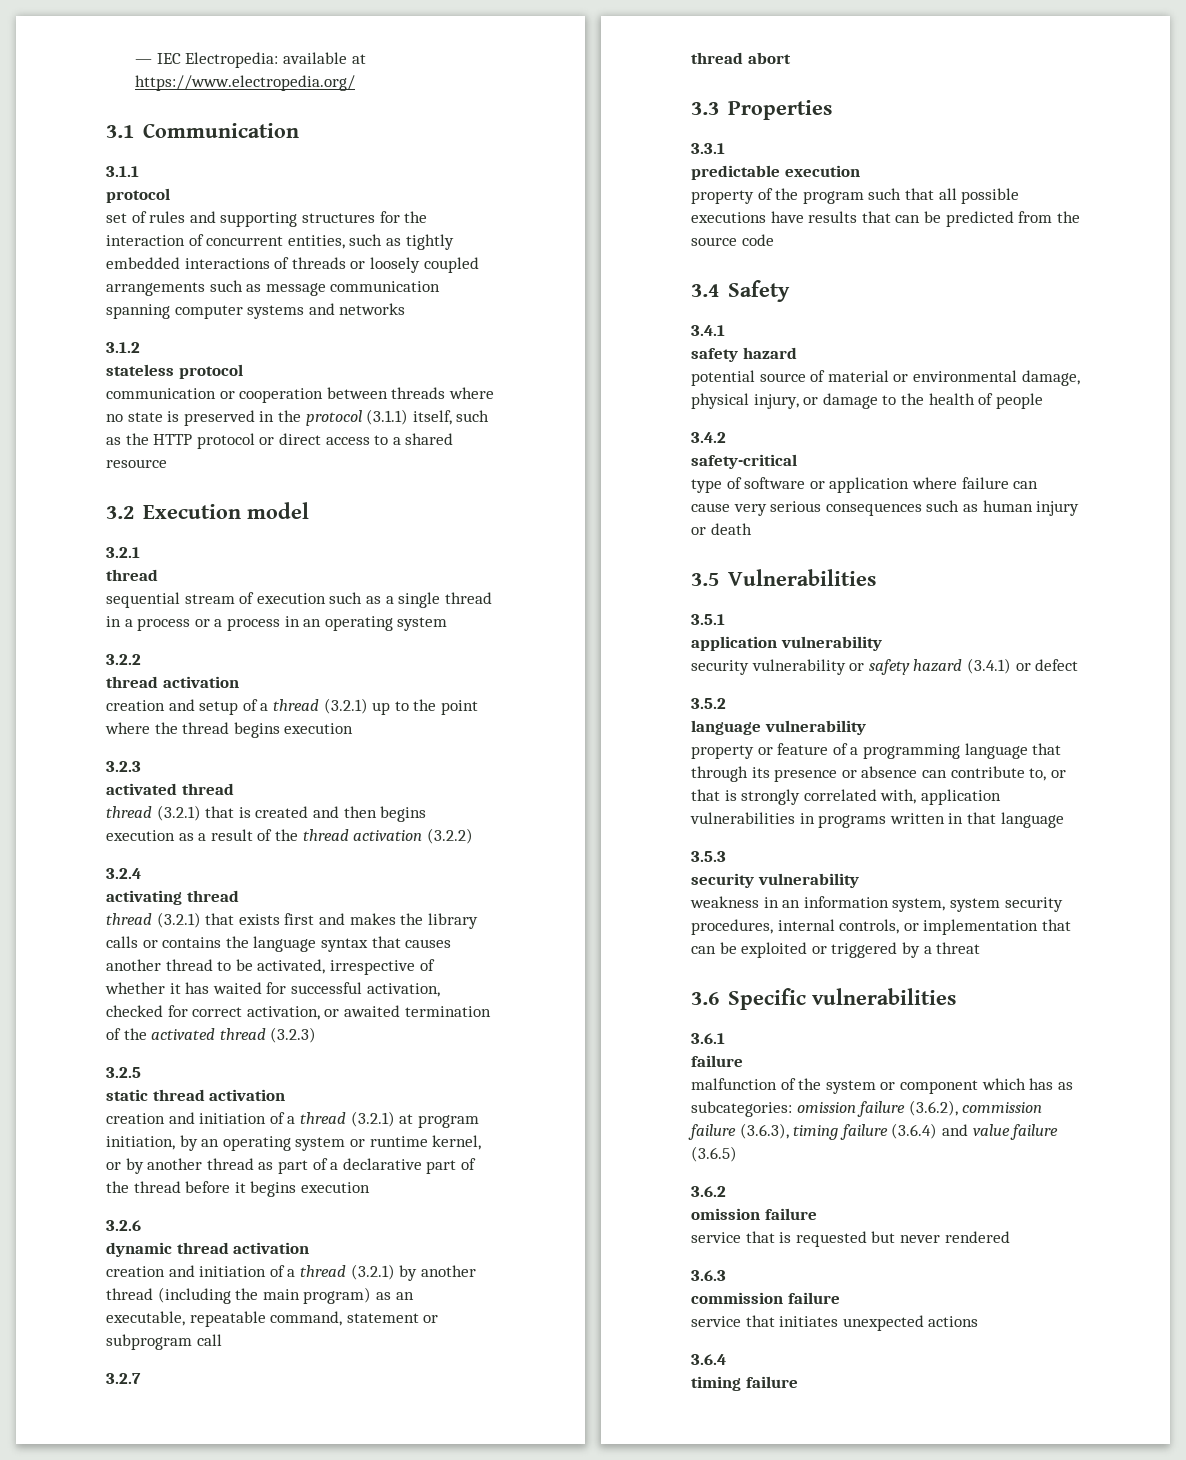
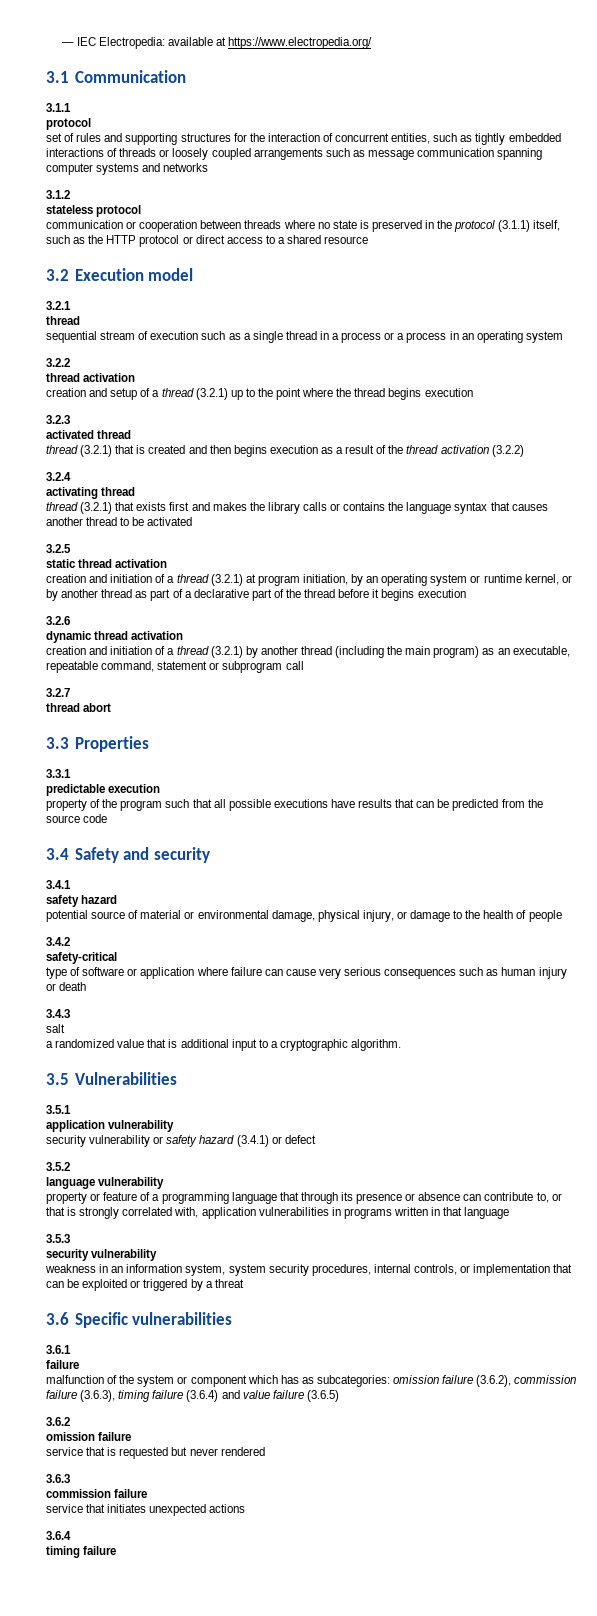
- thread (3.2.1) that exists first and makes the library calls or contains the language syntax that causes another thread to be activated, irrespective of whether it has waited for successful activation, checked for correct activation, or awaited termination of the activated thread (3.2.3)
+ thread (3.2.1) that exists first and makes the library calls or contains the language syntax that causes another thread to be activated
- 3.4 Safety
+ 3.4 Safety and security
+ 3.4.3
+ salt
+ a randomized value that is additional input to a cryptographic algorithm.

